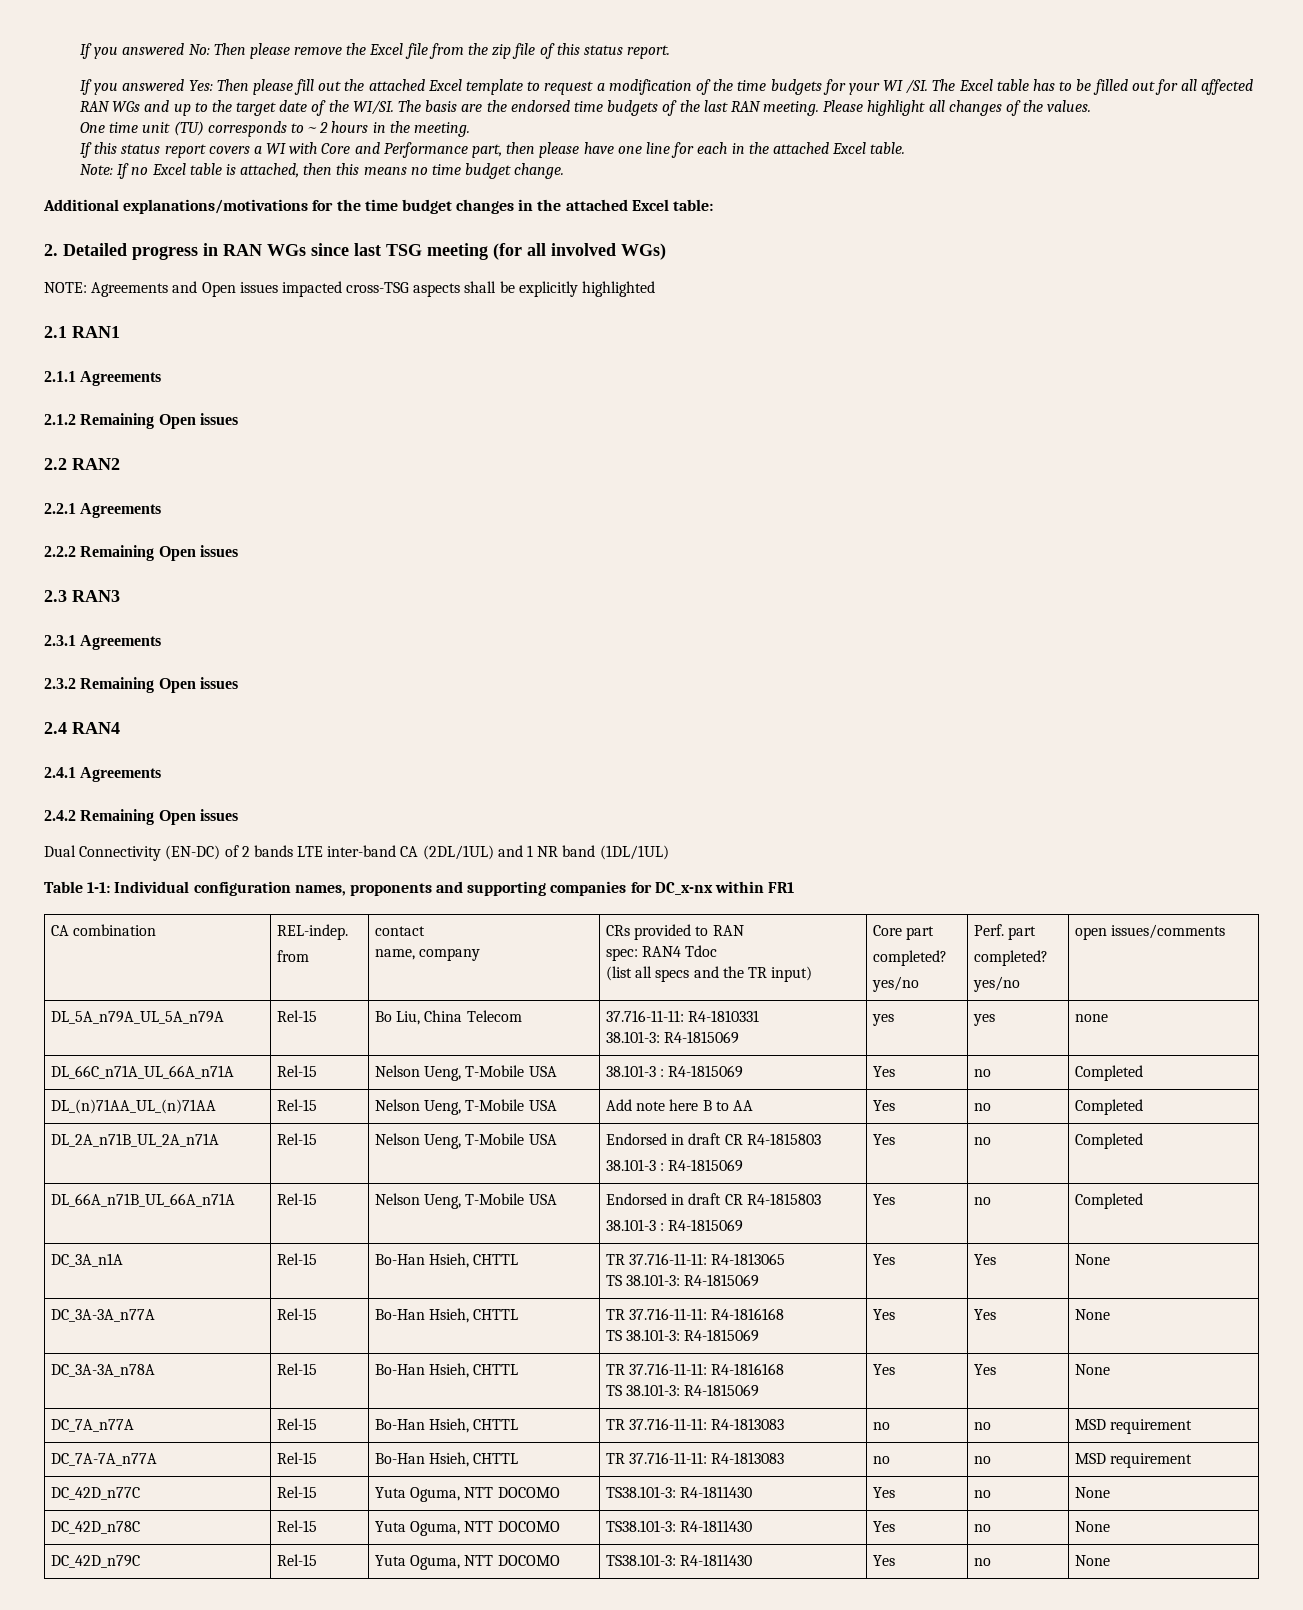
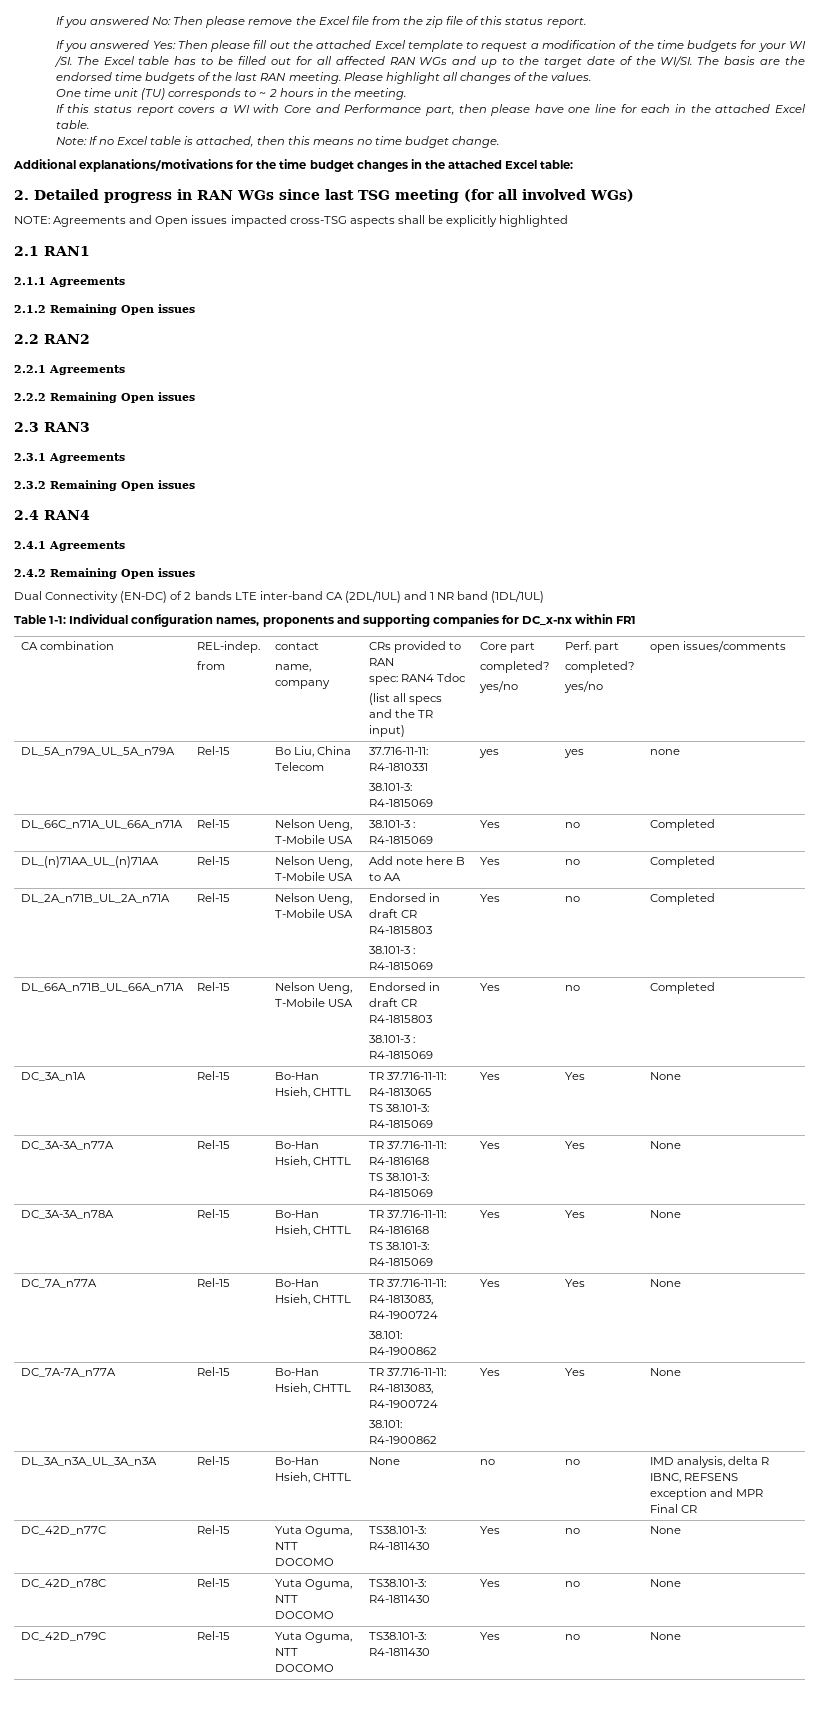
- DC_7A_n77A | Rel-15 | Bo-Han Hsieh, CHTTL | TR 37.716-11-11: R4-1813083 | no | no | MSD requirement
+ DC_7A_n77A | Rel-15 | Bo-Han Hsieh, CHTTL | TR 37.716-11-11: R4-1813083, R4-1900724
+ 38.101: R4-1900862 | Yes | Yes | None
- DC_7A-7A_n77A | Rel-15 | Bo-Han Hsieh, CHTTL | TR 37.716-11-11: R4-1813083 | no | no | MSD requirement
+ DC_7A-7A_n77A | Rel-15 | Bo-Han Hsieh, CHTTL | TR 37.716-11-11: R4-1813083, R4-1900724
+ 38.101: R4-1900862 | Yes | Yes | None
+ DL_3A_n3A_UL_3A_n3A | Rel-15 | Bo-Han Hsieh, CHTTL | None | no | no | IMD analysis, delta R IBNC, REFSENS exception and MPR
+ Final CR

